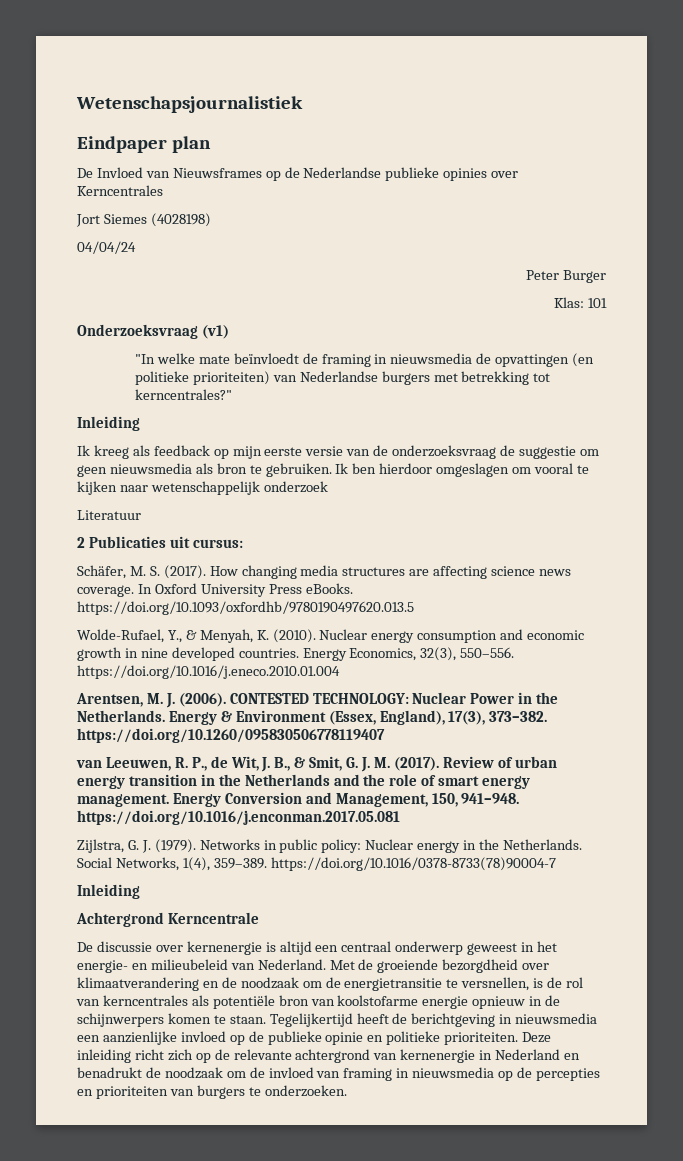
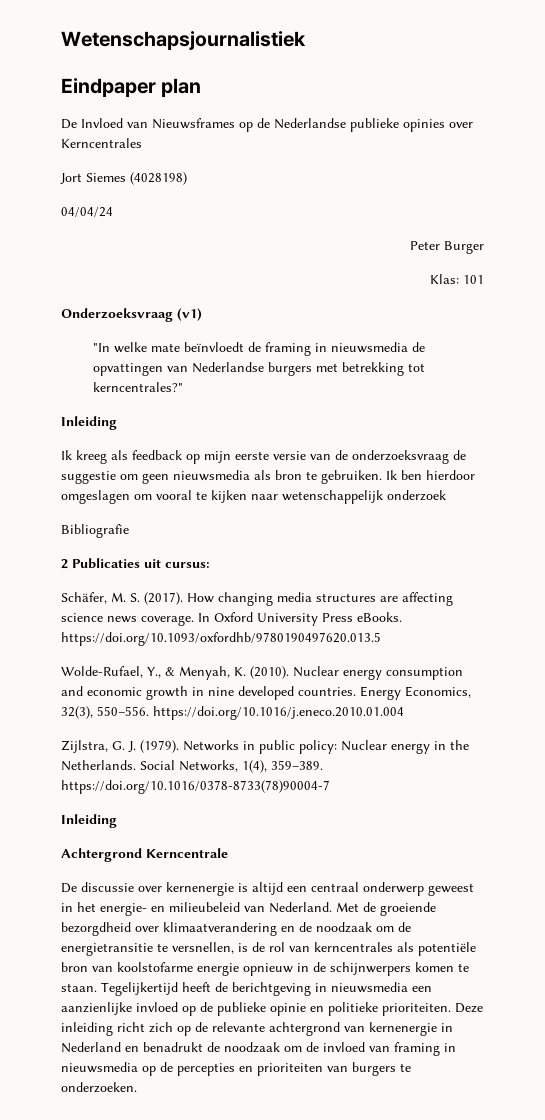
- "In welke mate beïnvloedt de framing in nieuwsmedia de opvattingen (en politieke prioriteiten) van Nederlandse burgers met betrekking tot kerncentrales?"
+ "In welke mate beïnvloedt de framing in nieuwsmedia de opvattingen van Nederlandse burgers met betrekking tot kerncentrales?"
- Literatuur
+ Bibliografie
- Arentsen, M. J. (2006). CONTESTED TECHNOLOGY: Nuclear Power in the Netherlands. Energy & Environment (Essex, England), 17(3), 373–382. https://doi.org/10.1260/095830506778119407
- van Leeuwen, R. P., de Wit, J. B., & Smit, G. J. M. (2017). Review of urban energy transition in the Netherlands and the role of smart energy management. Energy Conversion and Management, 150, 941–948. https://doi.org/10.1016/j.enconman.2017.05.081

